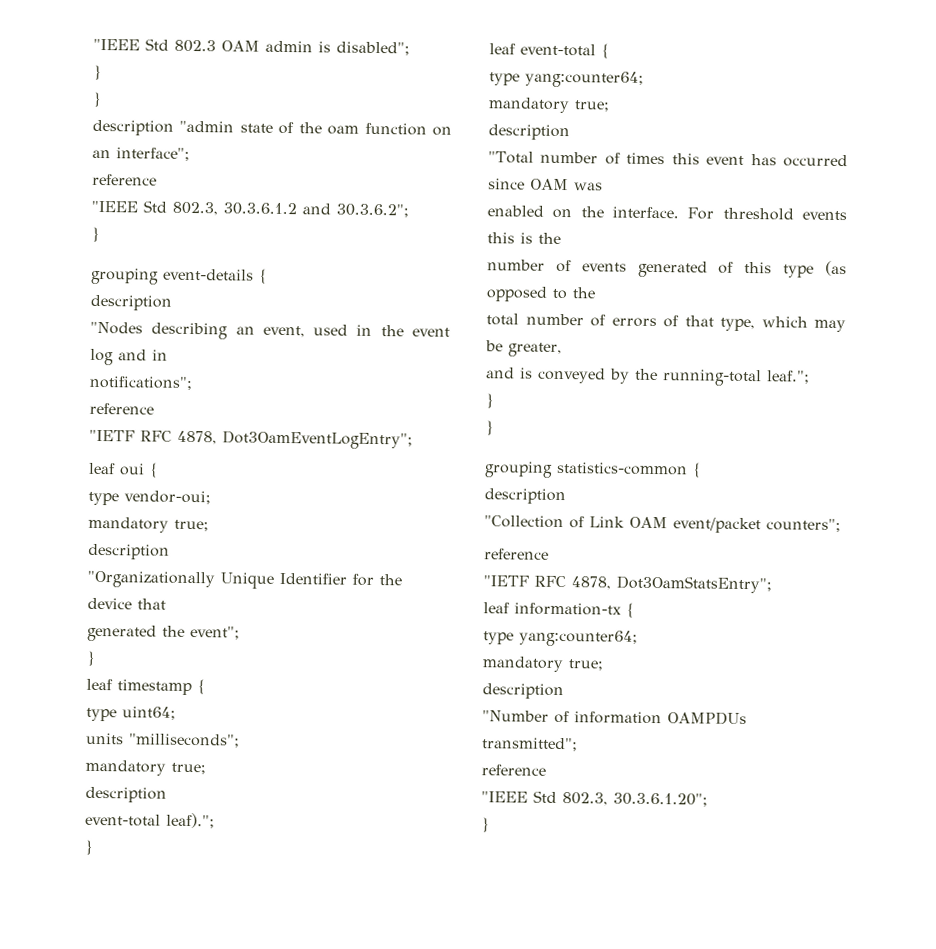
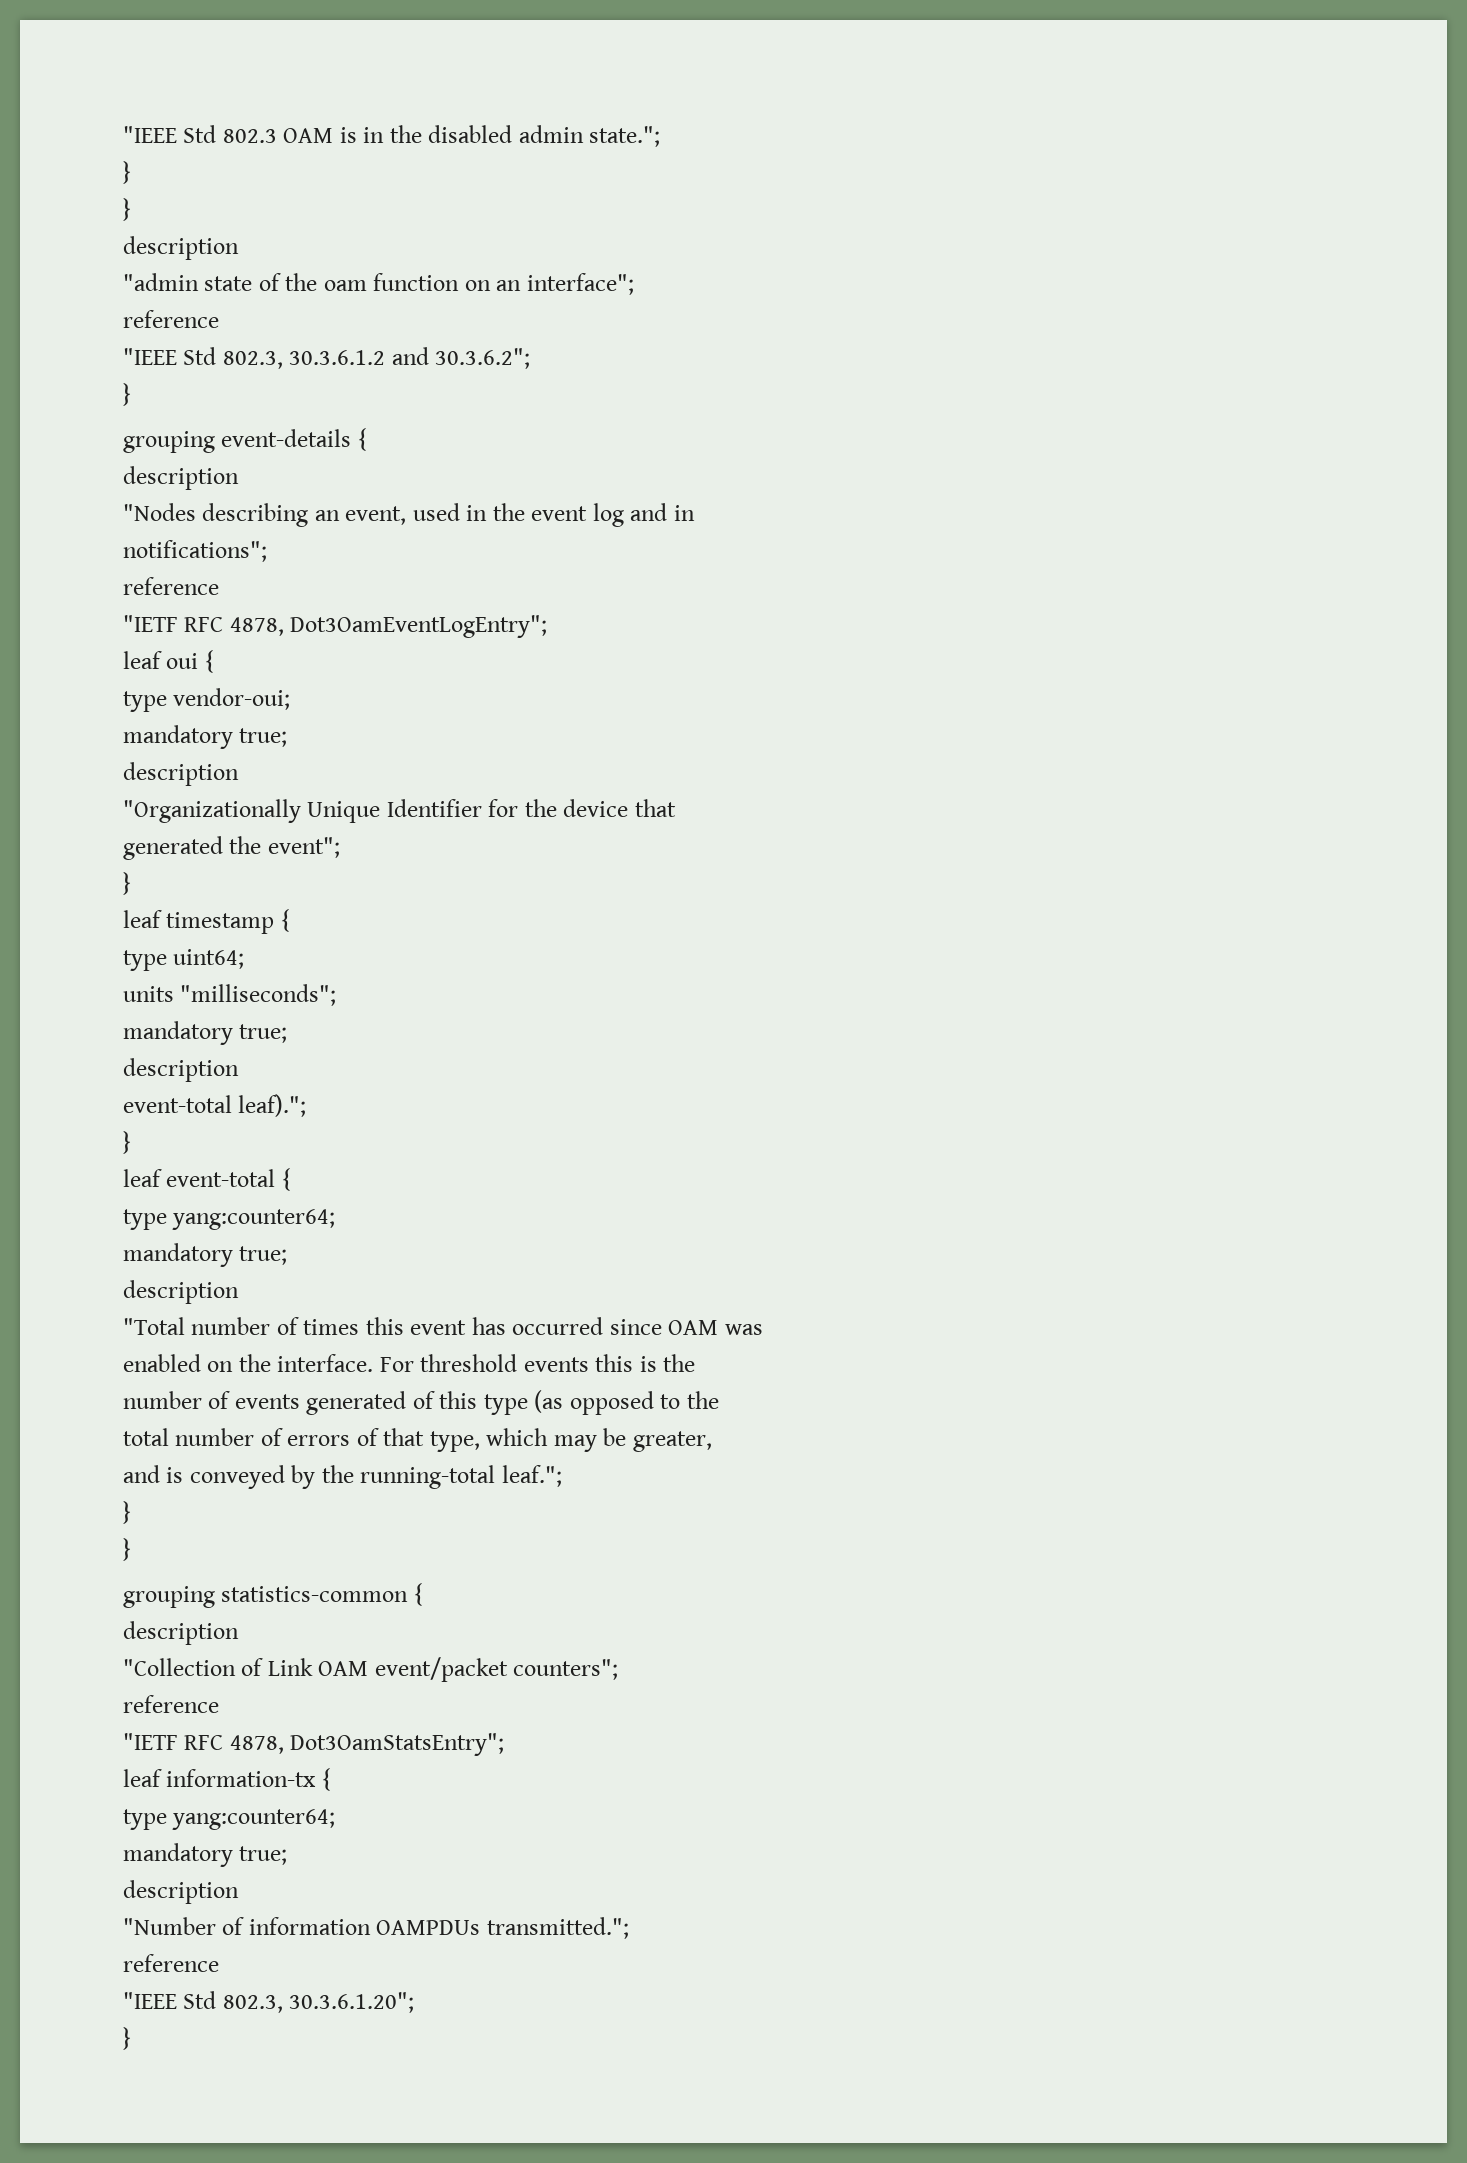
- "IEEE Std 802.3 OAM admin is disabled";
+ "IEEE Std 802.3 OAM is in the disabled admin state.";
  }
  }
- description "admin state of the oam function on an interface";
+ description
+ "admin state of the oam function on an interface";
- "Number of information OAMPDUs transmitted";
+ "Number of information OAMPDUs transmitted.";

